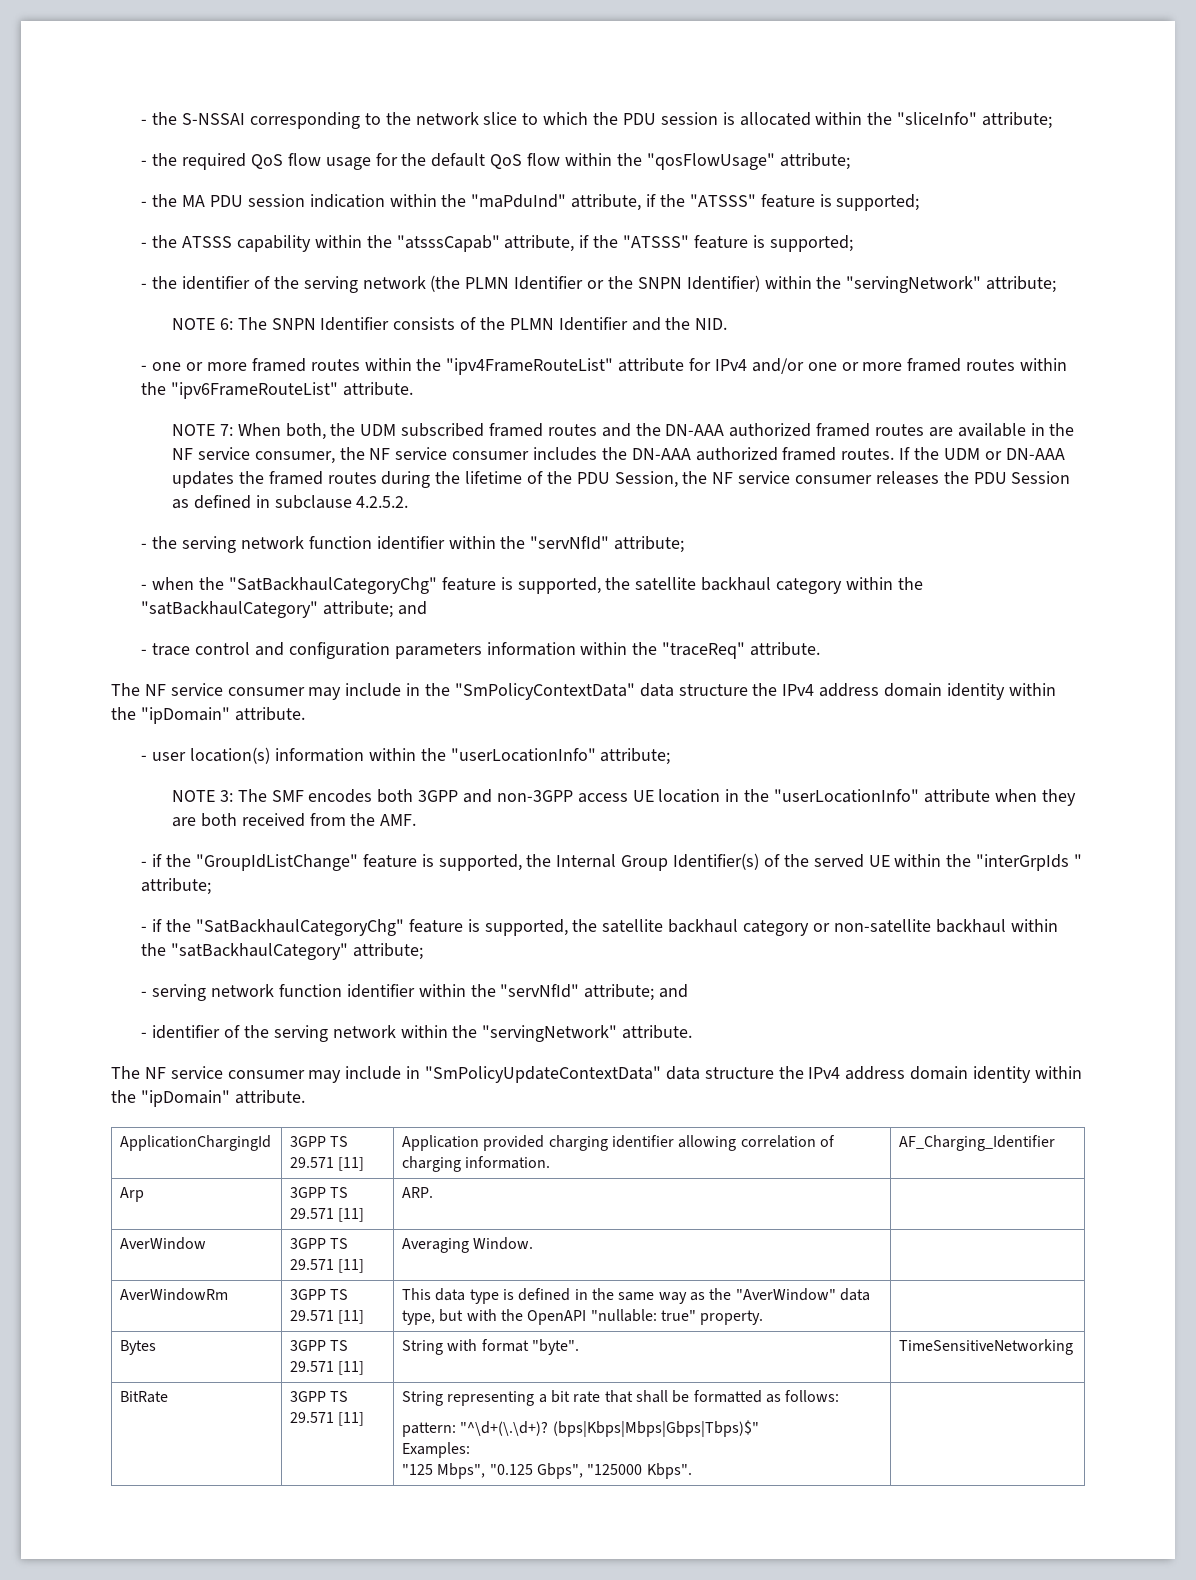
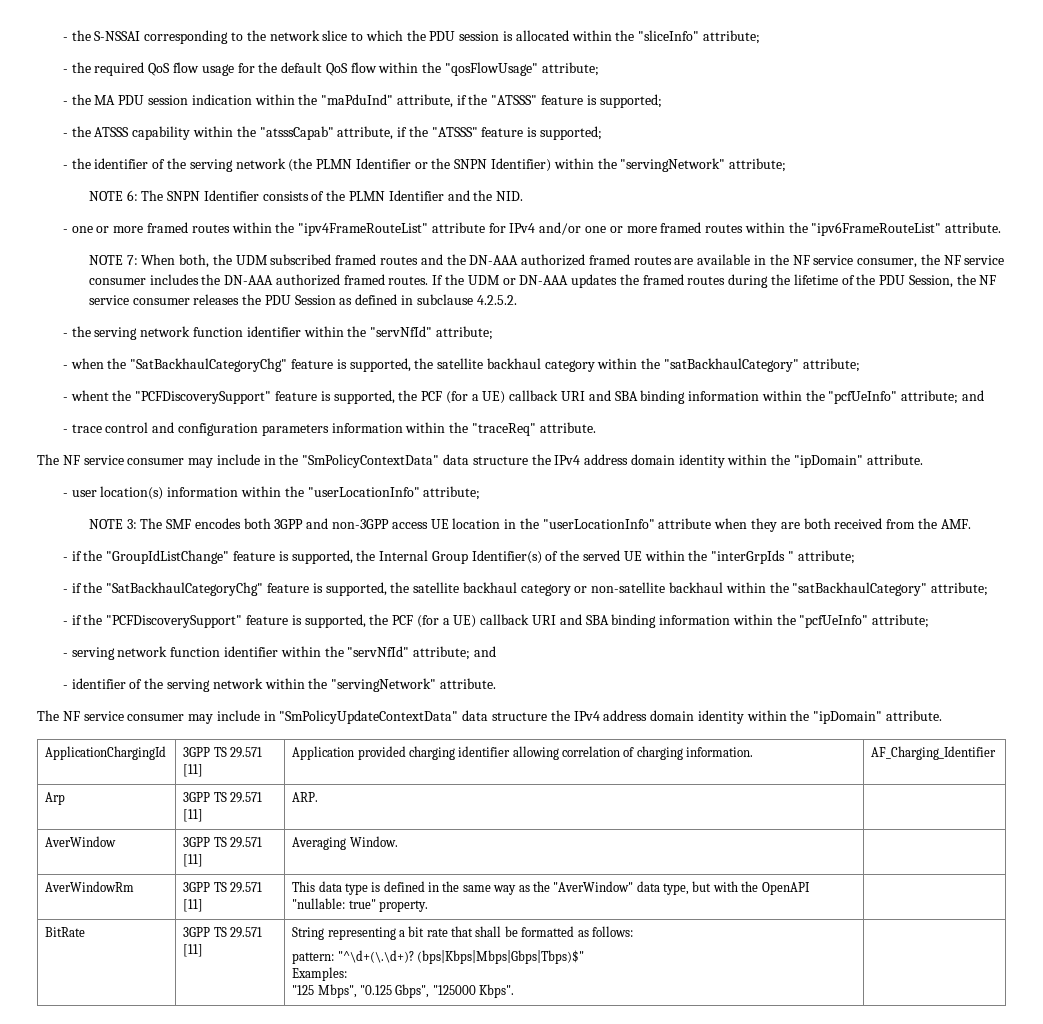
- - when the "SatBackhaulCategoryChg" feature is supported, the satellite backhaul category within the "satBackhaulCategory" attribute; and
+ - when the "SatBackhaulCategoryChg" feature is supported, the satellite backhaul category within the "satBackhaulCategory" attribute;
+ - whent the "PCFDiscoverySupport" feature is supported, the PCF (for a UE) callback URI and SBA binding information within the "pcfUeInfo" attribute; and
+ - if the "PCFDiscoverySupport" feature is supported, the PCF (for a UE) callback URI and SBA binding information within the "pcfUeInfo" attribute;
- Bytes | 3GPP TS 29.571 [11] | String with format "byte". | TimeSensitiveNetworking

